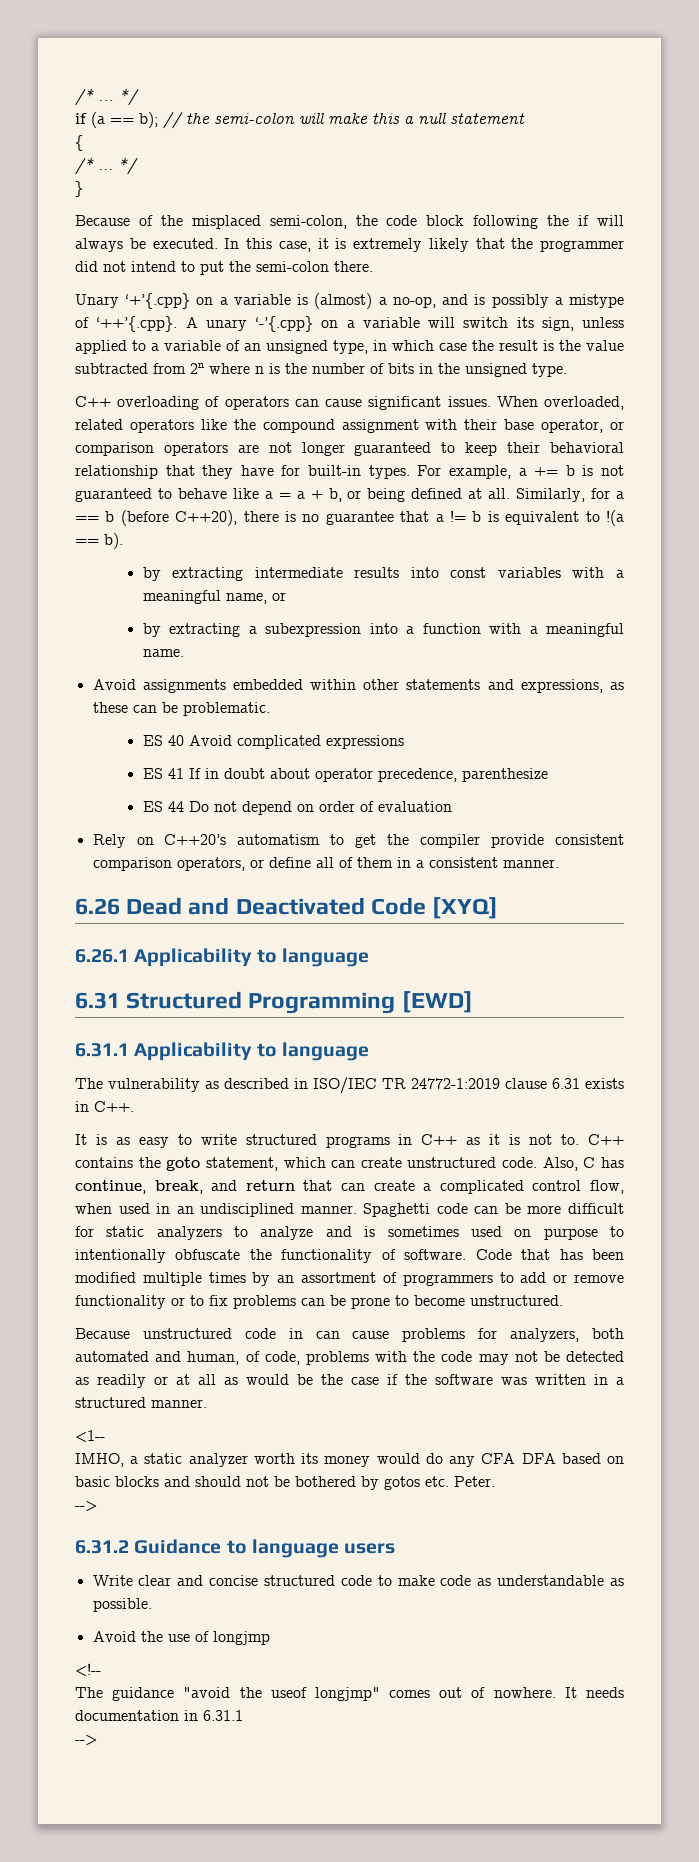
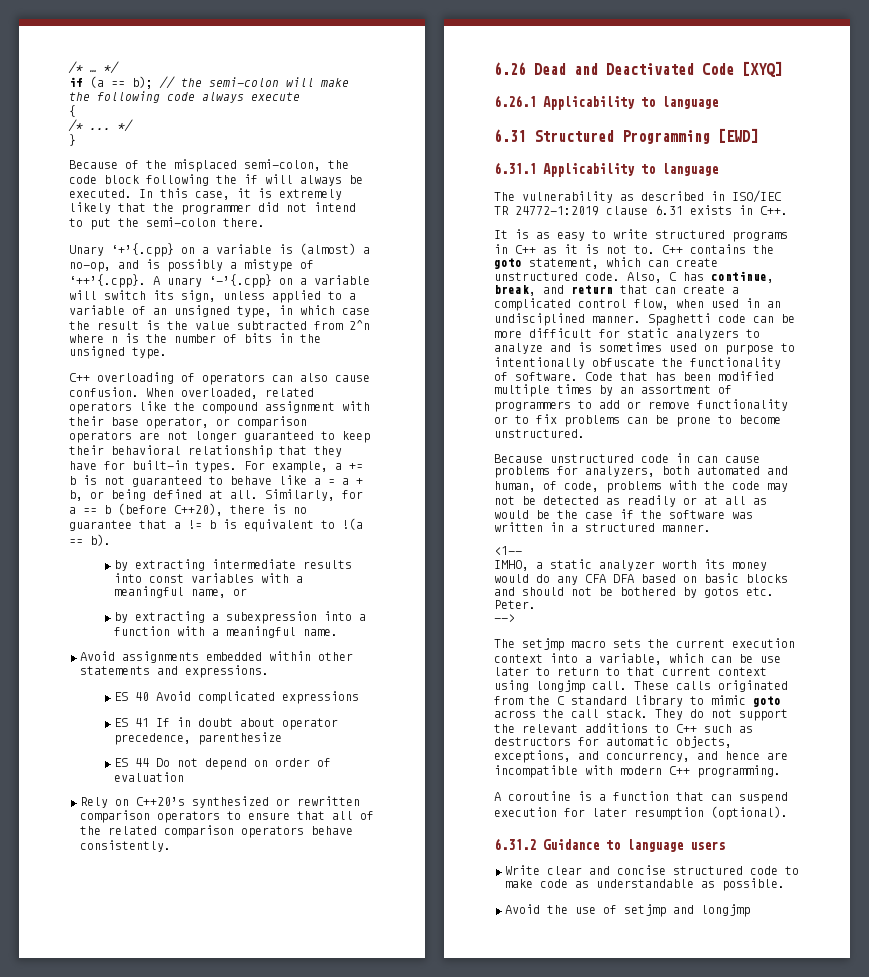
- if (a == b); // the semi-colon will make this a null statement
+ if (a == b); // the semi-colon will make the following code always execute
- Unary ‘+’{.cpp} on a variable is (almost) a no-op, and is possibly a mistype of ‘++’{.cpp}. A unary ‘-’{.cpp} on a variable will switch its sign, unless applied to a variable of an unsigned type, in which case the result is the value subtracted from 2n where n is the number of bits in the unsigned type.
+ Unary ‘+’{.cpp} on a variable is (almost) a no-op, and is possibly a mistype of ‘++’{.cpp}. A unary ‘-’{.cpp} on a variable will switch its sign, unless applied to a variable of an unsigned type, in which case the result is the value subtracted from 2^n where n is the number of bits in the unsigned type.
- C++ overloading of operators can cause significant issues.
+ C++ overloading of operators can also cause confusion.
- Avoid assignments embedded within other statements and expressions, as these can be problematic.
+ Avoid assignments embedded within other statements and expressions.
- Rely on C++20’s automatism to get the compiler provide consistent comparison operators, or define all of them in a consistent manner.
+ Rely on C++20’s synthesized or rewritten comparison operators to ensure that all of the related comparison operators behave consistently.
+ The setjmp macro sets the current execution context into a variable, which can be use later to return to that current context using longjmp call. These calls originated from the C standard library to mimic goto across the call stack. They do not support the relevant additions to C++ such as destructors for automatic objects, exceptions, and concurrency, and hence are incompatible with modern C++ programming.
+ A coroutine is a function that can suspend execution for later resumption (optional).
- Avoid the use of longjmp
- <!--
- The guidance "avoid the useof longjmp" comes out of nowhere. It needs documentation in 6.31.1
- -->
+ Avoid the use of setjmp and longjmp

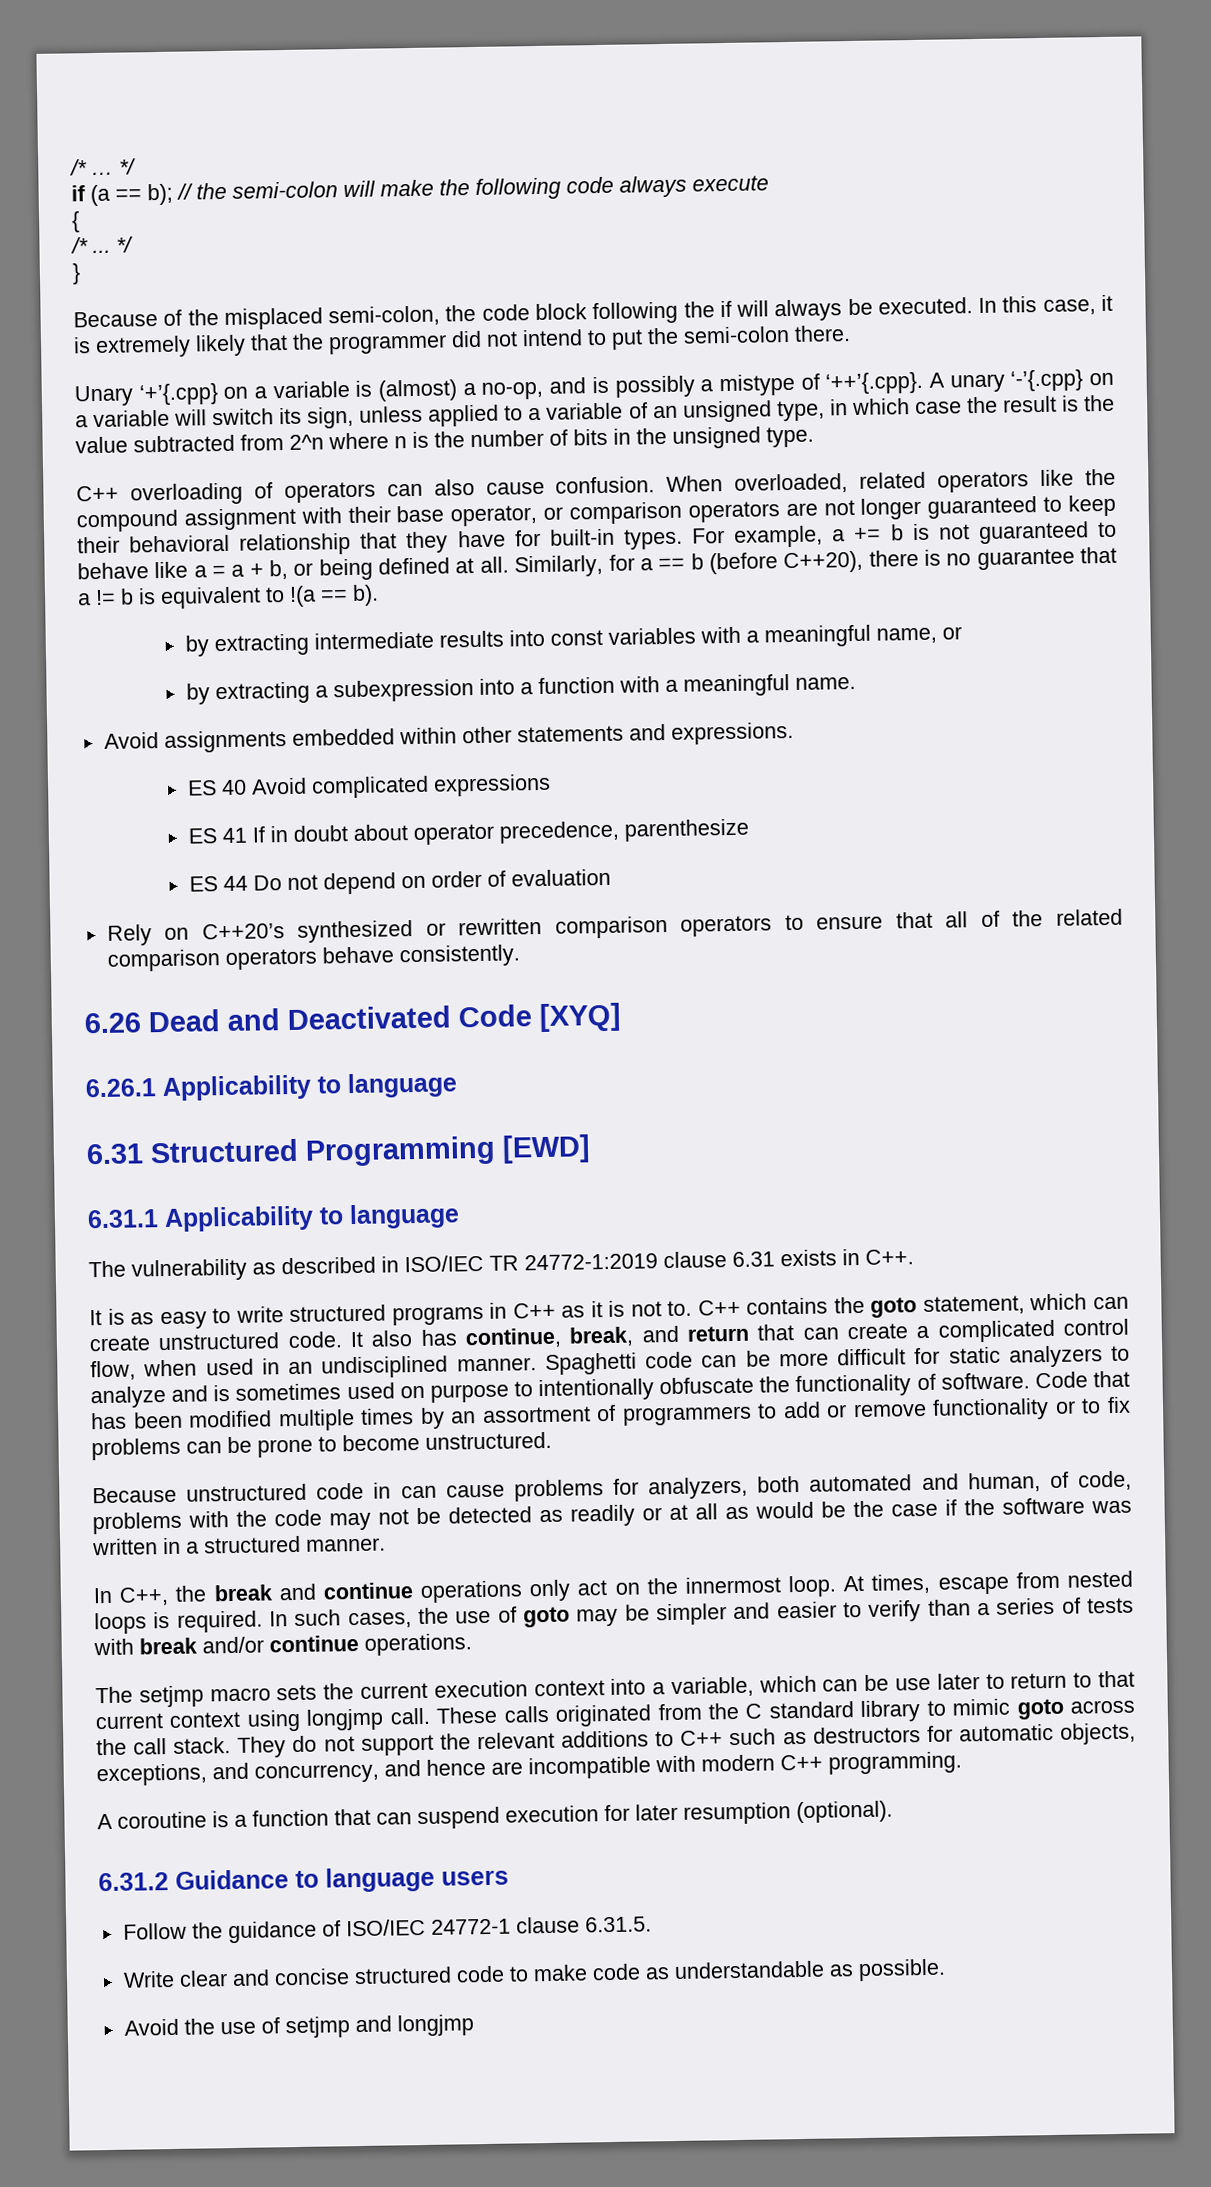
- Also, C has continue, break, and return that can create a complicated control flow, when used in an undisciplined manner.
+ It also has continue, break, and return that can create a complicated control flow, when used in an undisciplined manner.
- <1--
- IMHO, a static analyzer worth its money would do any CFA DFA based on basic blocks and should not be bothered by gotos etc. Peter.
- -->
+ In C++, the break and continue operations only act on the innermost loop. At times, escape from nested loops is required. In such cases, the use of goto may be simpler and easier to verify than a series of tests with break and/or continue operations.
+ Follow the guidance of ISO/IEC 24772-1 clause 6.31.5.

